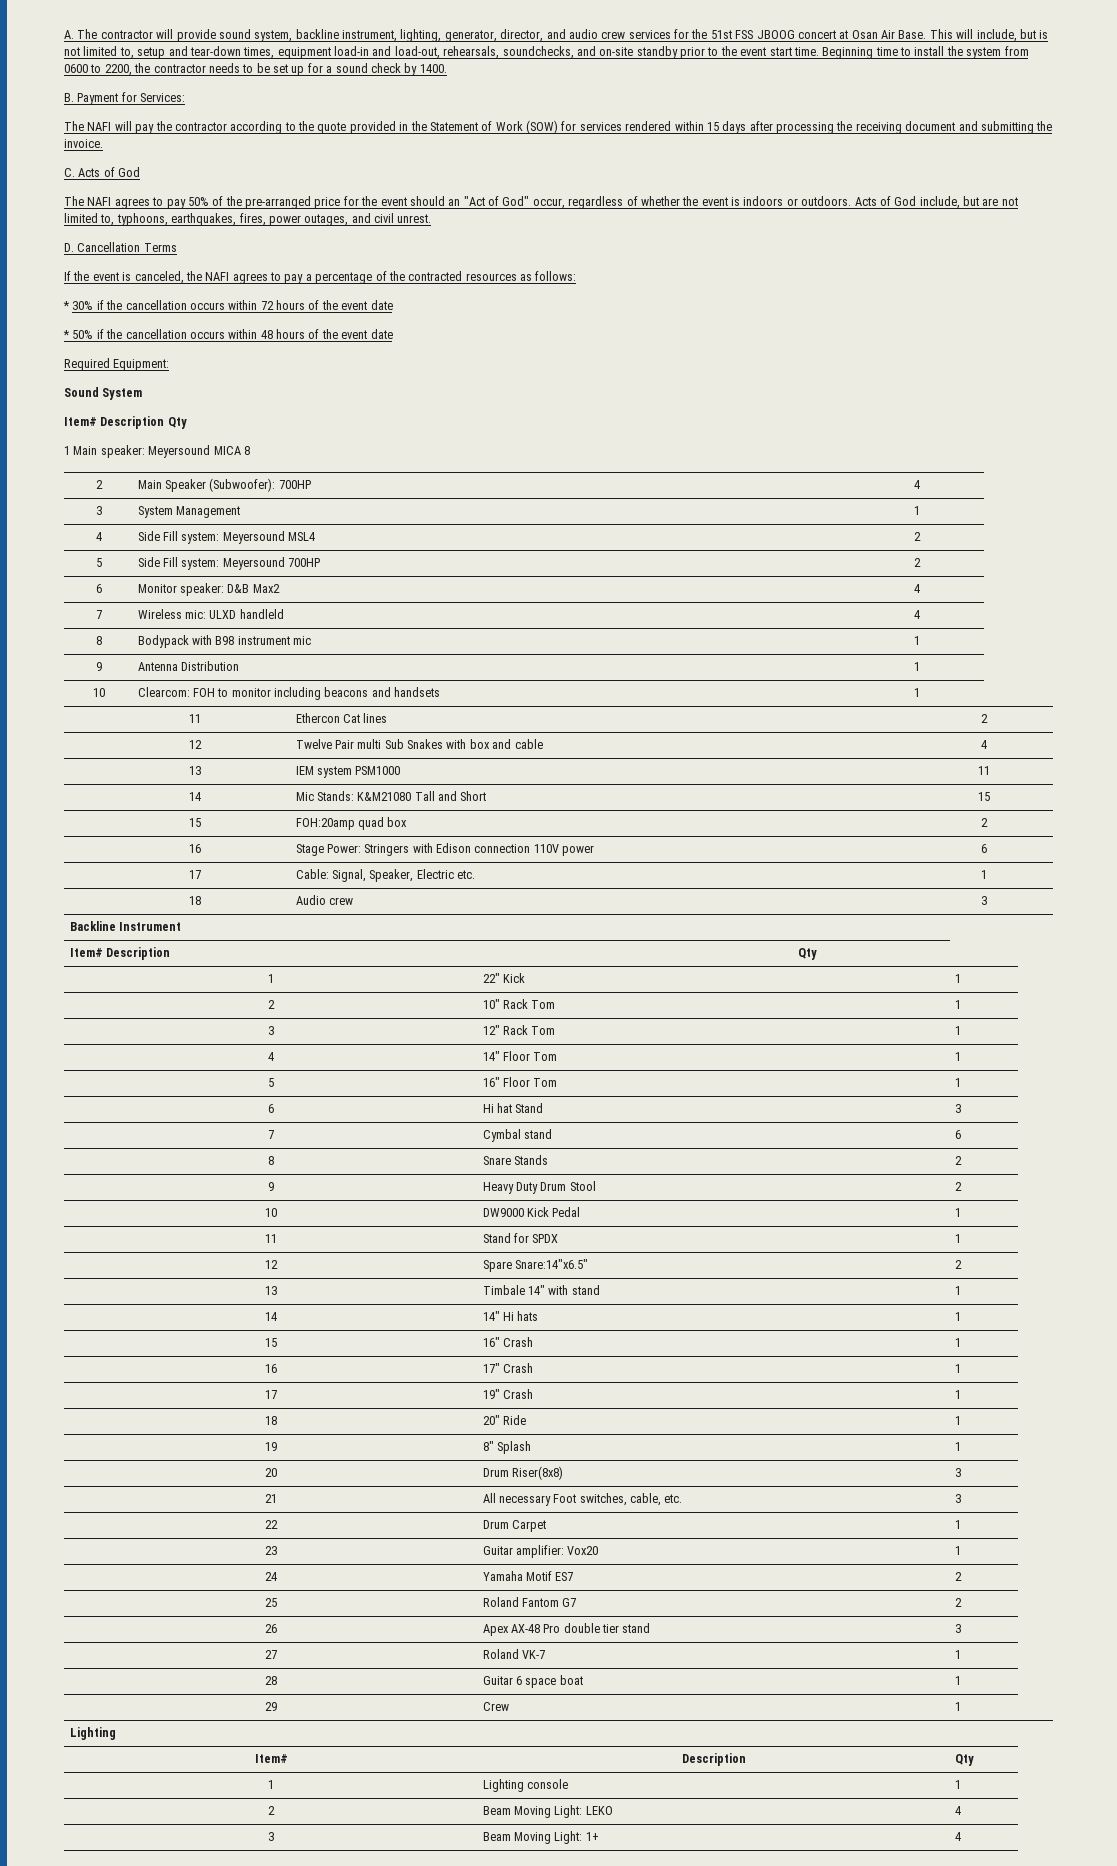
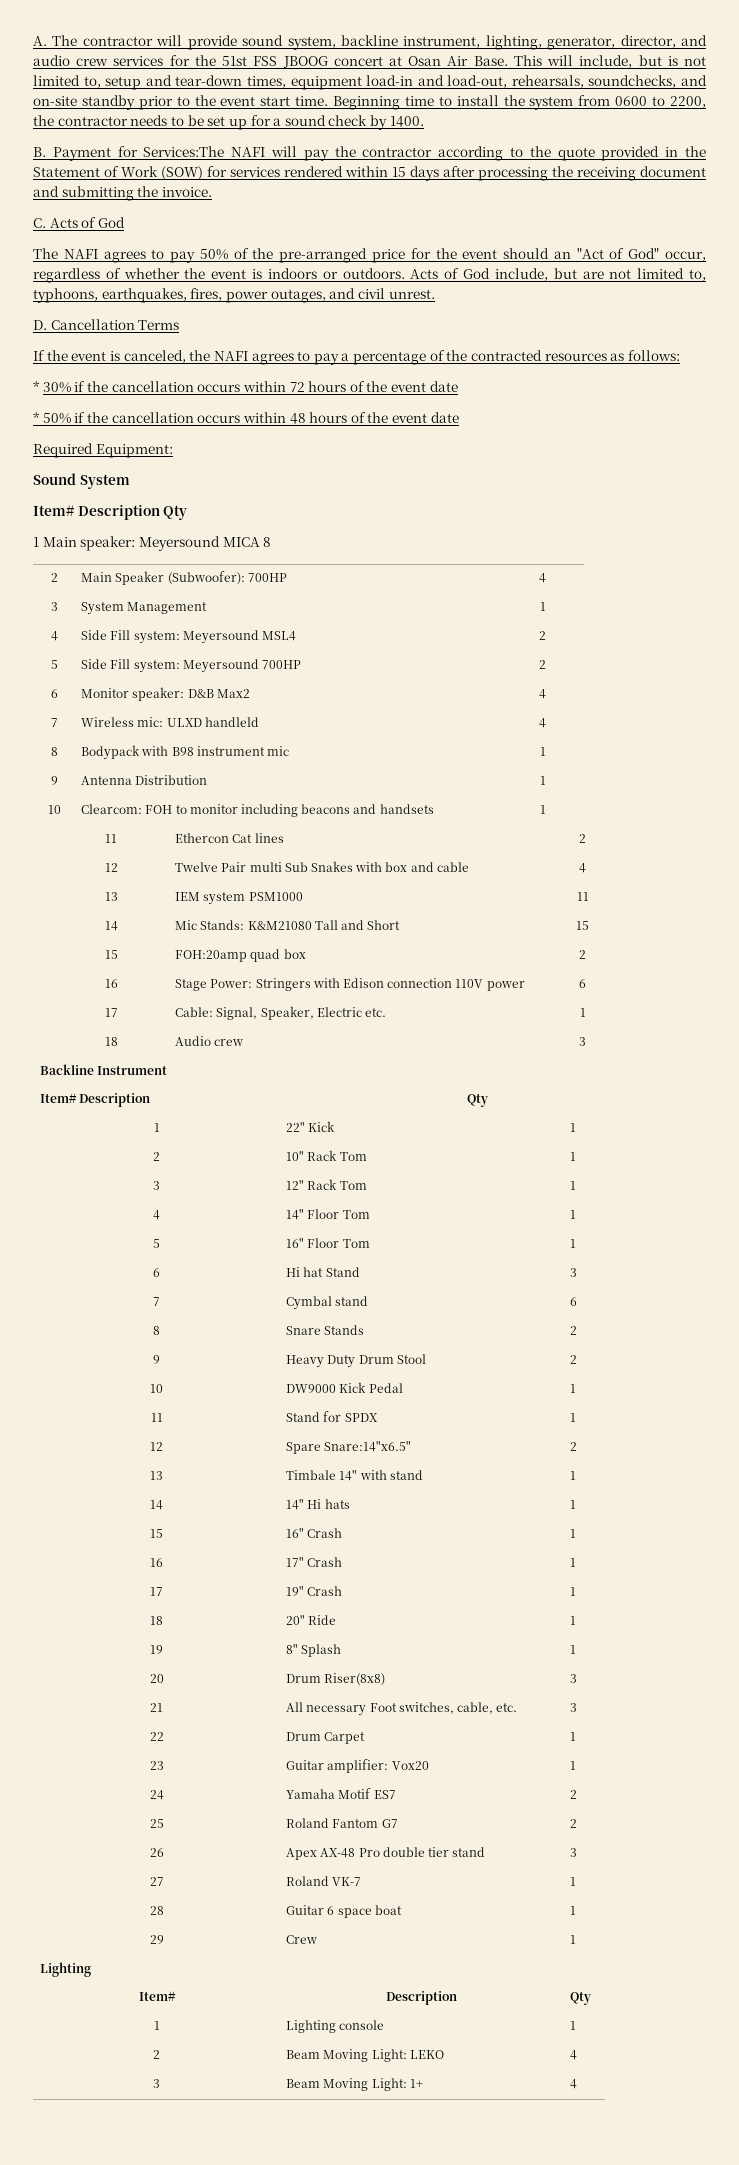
- B. Payment for Services:
- The NAFI will pay the contractor according to the quote provided in the Statement of Work (SOW) for services rendered within 15 days after processing the receiving document and submitting the invoice.
+ B. Payment for Services:The NAFI will pay the contractor according to the quote provided in the Statement of Work (SOW) for services rendered within 15 days after processing the receiving document and submitting the invoice.

